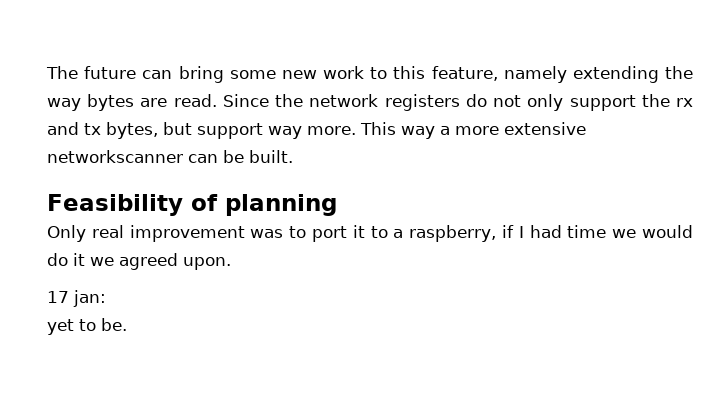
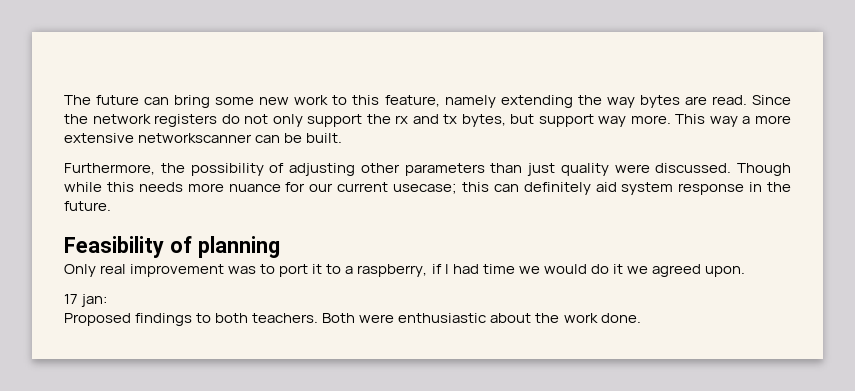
+ Furthermore, the possibility of adjusting other parameters than just quality were discussed. Though while this needs more nuance for our current usecase; this can definitely aid system response in the future.
- yet to be.
+ Proposed findings to both teachers. Both were enthusiastic about the work done.

